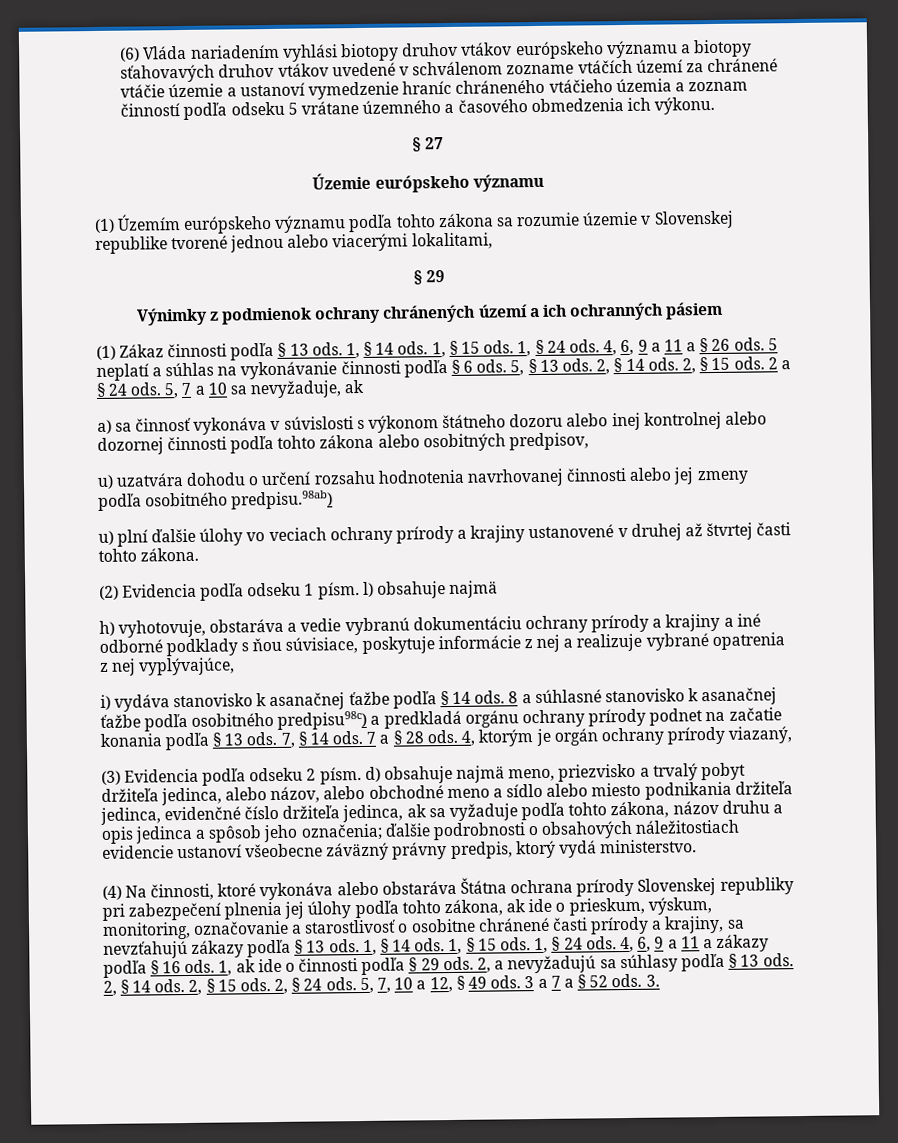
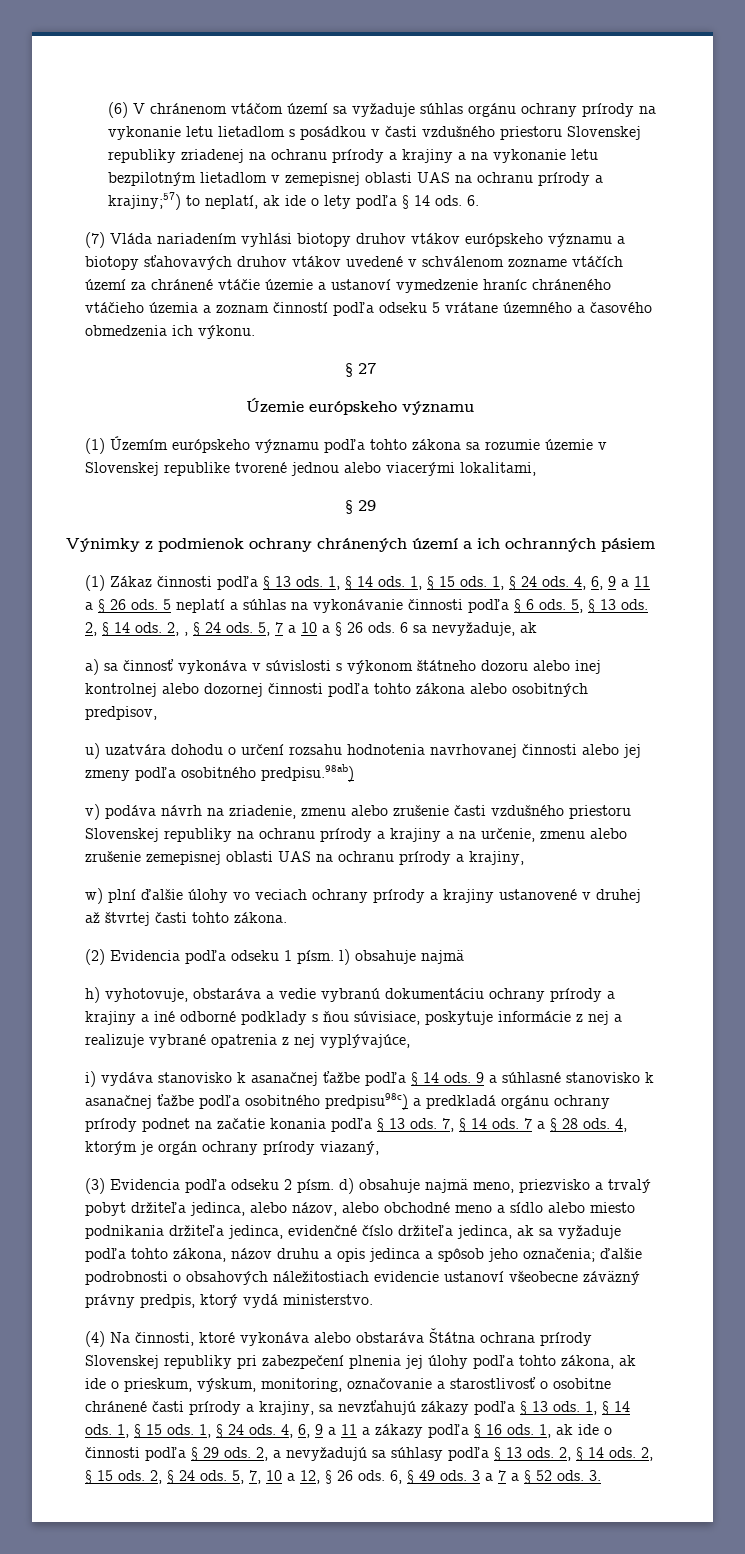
- (6) Vláda nariadením vyhlási biotopy druhov vtákov európskeho významu a biotopy sťahovavých druhov vtákov uvedené v schválenom zozname vtáčích území za chránené vtáčie územie a ustanoví vymedzenie hraníc chráneného vtáčieho územia a zoznam činností podľa odseku 5 vrátane územného a časového obmedzenia ich výkonu.
+ (6) V chránenom vtáčom území sa vyžaduje súhlas orgánu ochrany prírody na vykonanie letu lietadlom s posádkou v časti vzdušného priestoru Slovenskej republiky zriadenej na ochranu prírody a krajiny a na vykonanie letu bezpilotným lietadlom v zemepisnej oblasti UAS na ochranu prírody a krajiny;57) to neplatí, ak ide o lety podľa § 14 ods. 6.
+ (7) Vláda nariadením vyhlási biotopy druhov vtákov európskeho významu a biotopy sťahovavých druhov vtákov uvedené v schválenom zozname vtáčích území za chránené vtáčie územie a ustanoví vymedzenie hraníc chráneného vtáčieho územia a zoznam činností podľa odseku 5 vrátane územného a časového obmedzenia ich výkonu.
- 2, § 15 ods. 2 a § 24 ods.
+ 2, , § 24 ods.
- 5, 7 a 10 sa nevyžaduje, ak
+ 5, 7 a 10 a § 26 ods. 6 sa nevyžaduje, ak
- u) plní ďalšie úlohy vo veciach ochrany prírody a krajiny ustanovené v druhej až štvrtej časti tohto zákona.
+ v) podáva návrh na zriadenie, zmenu alebo zrušenie časti vzdušného priestoru Slovenskej republiky na ochranu prírody a krajiny a na určenie, zmenu alebo zrušenie zemepisnej oblasti UAS na ochranu prírody a krajiny,
+ w) plní ďalšie úlohy vo veciach ochrany prírody a krajiny ustanovené v druhej až štvrtej časti tohto zákona.
- 8 a súhlasné stanovisko k asanačnej ťažbe podľa osobitného predpisu98c) a predkladá orgánu ochrany prírody podnet na začatie konania podľa § 13 ods.
+ 9 a súhlasné stanovisko k asanačnej ťažbe podľa osobitného predpisu98c) a predkladá orgánu ochrany prírody podnet na začatie konania podľa § 13 ods.
- 5, 7, 10 a 12, § 49 ods.
+ 5, 7, 10 a 12, § 26 ods. 6, § 49 ods.

